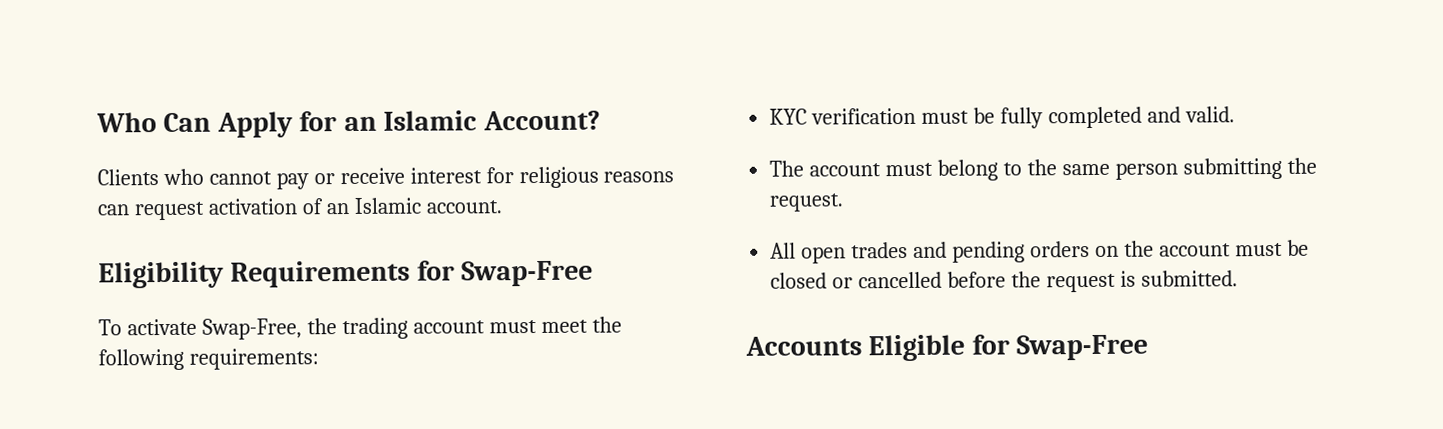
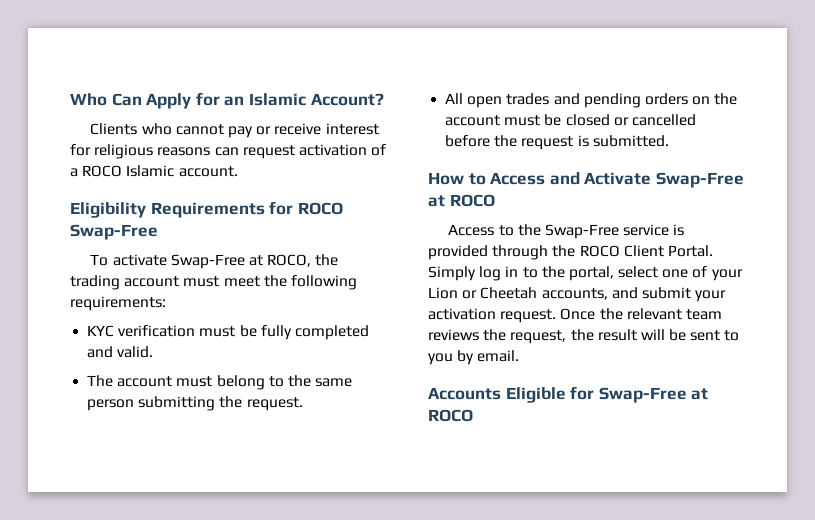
- Clients who cannot pay or receive interest for religious reasons can request activation of an Islamic account.
+ Clients who cannot pay or receive interest for religious reasons can request activation of a ROCO Islamic account.
- Eligibility Requirements for Swap-Free
+ Eligibility Requirements for ROCO Swap-Free
- To activate Swap-Free, the trading account must meet the following requirements:
+ To activate Swap-Free at ROCO, the trading account must meet the following requirements:
+ How to Access and Activate Swap-Free at ROCO
+ Access to the Swap-Free service is provided through the ROCO Client Portal. Simply log in to the portal, select one of your Lion or Cheetah accounts, and submit your activation request. Once the relevant team reviews the request, the result will be sent to you by email.
- Accounts Eligible for Swap-Free
+ Accounts Eligible for Swap-Free at ROCO

